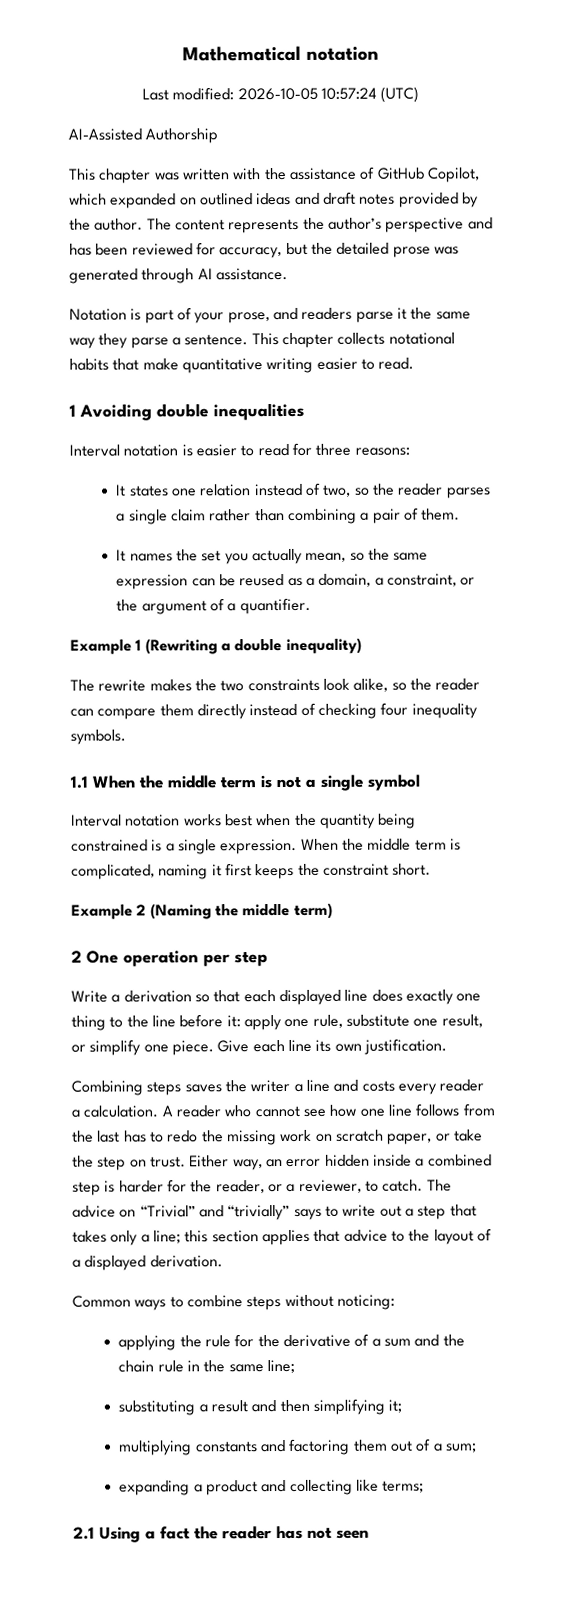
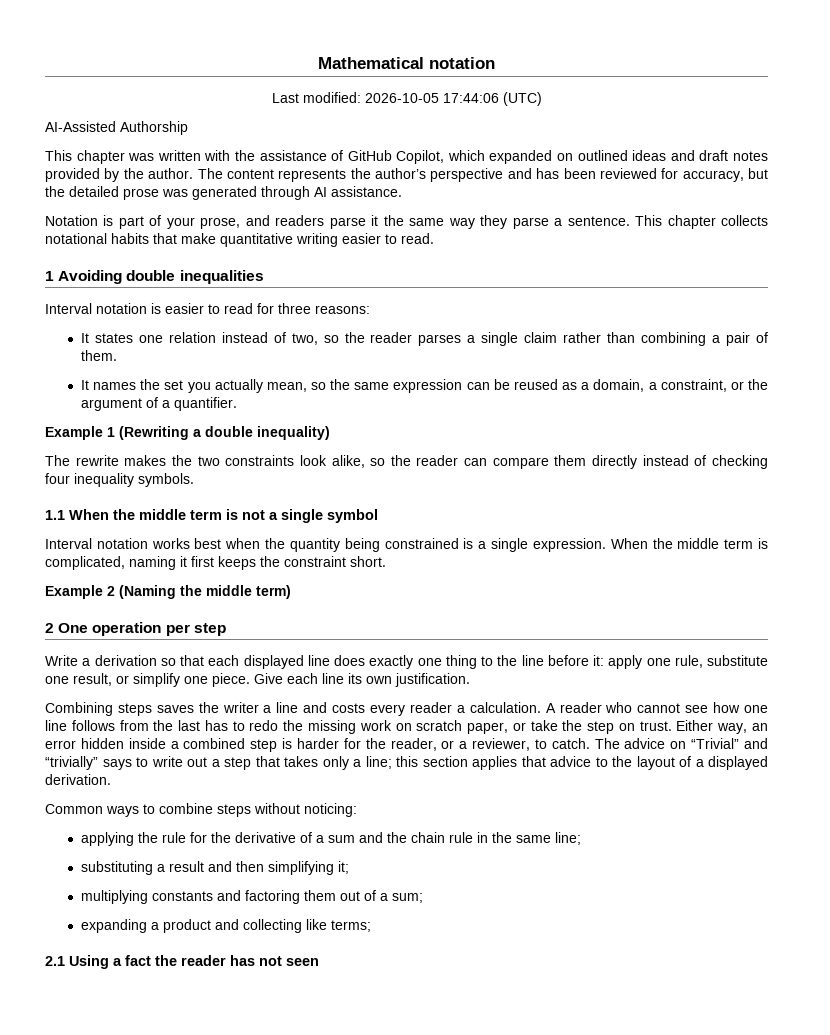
- Last modified: 2026-10-05 10:57:24 (UTC)
+ Last modified: 2026-10-05 17:44:06 (UTC)

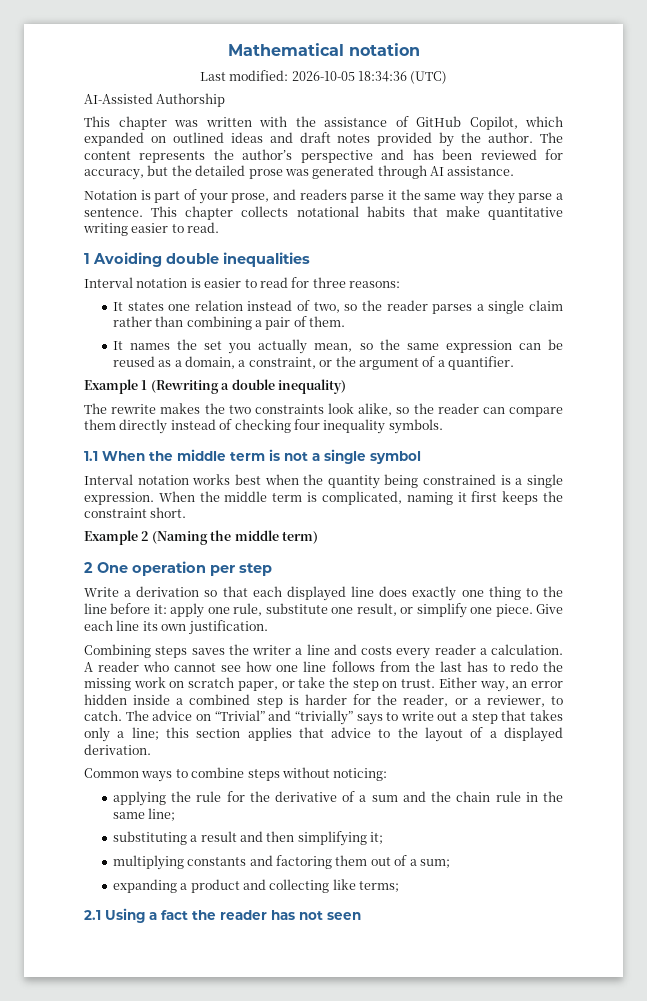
- Last modified: 2026-10-05 17:44:06 (UTC)
+ Last modified: 2026-10-05 18:34:36 (UTC)

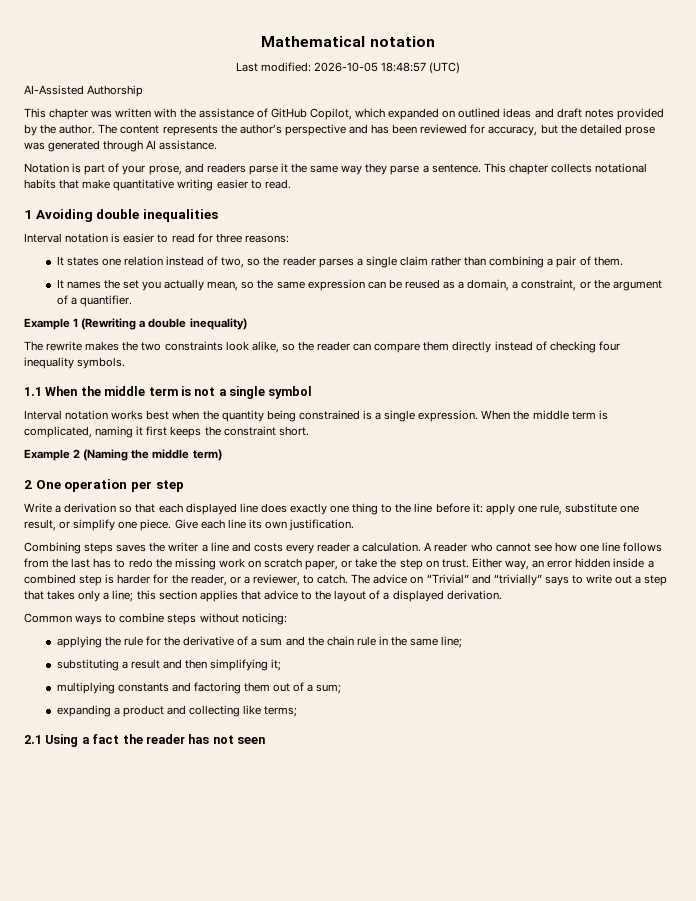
- Last modified: 2026-10-05 18:34:36 (UTC)
+ Last modified: 2026-10-05 18:48:57 (UTC)

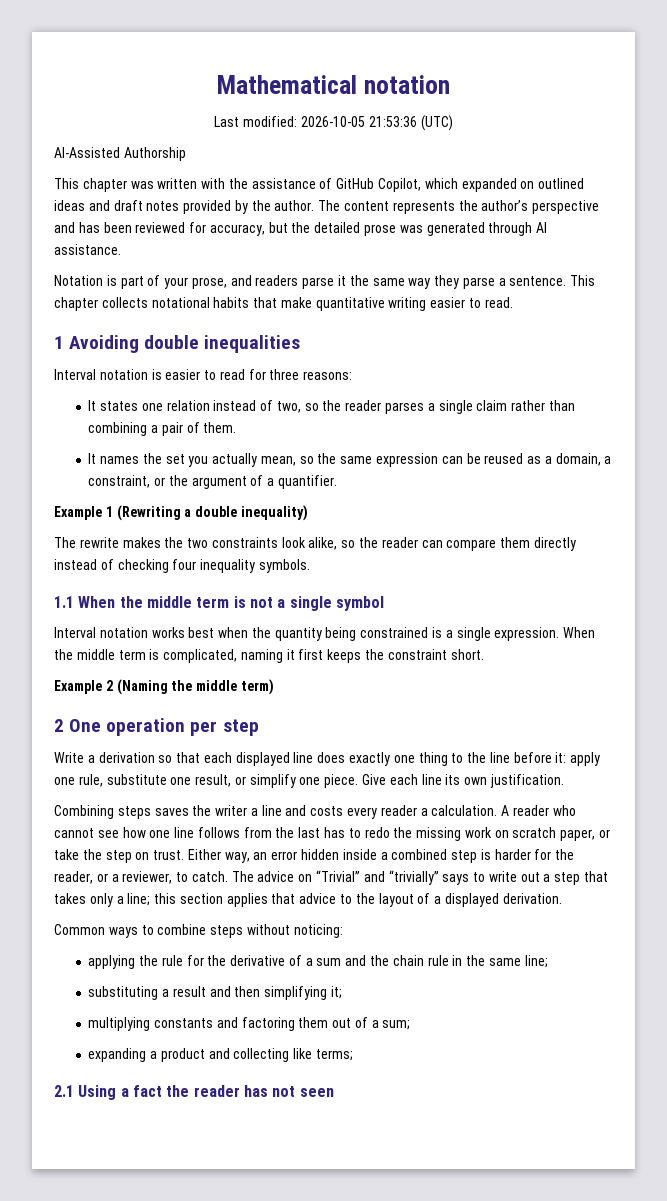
- Last modified: 2026-10-05 18:48:57 (UTC)
+ Last modified: 2026-10-05 21:53:36 (UTC)

